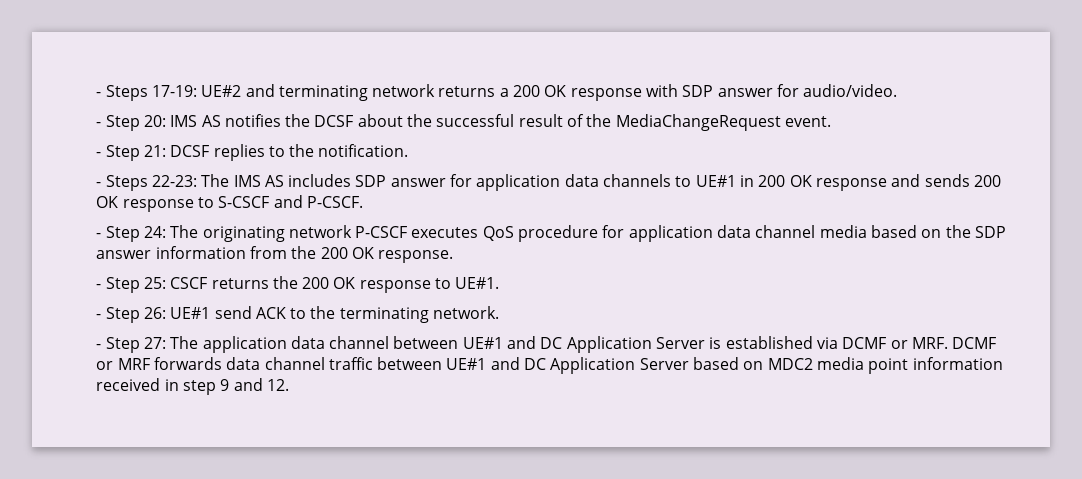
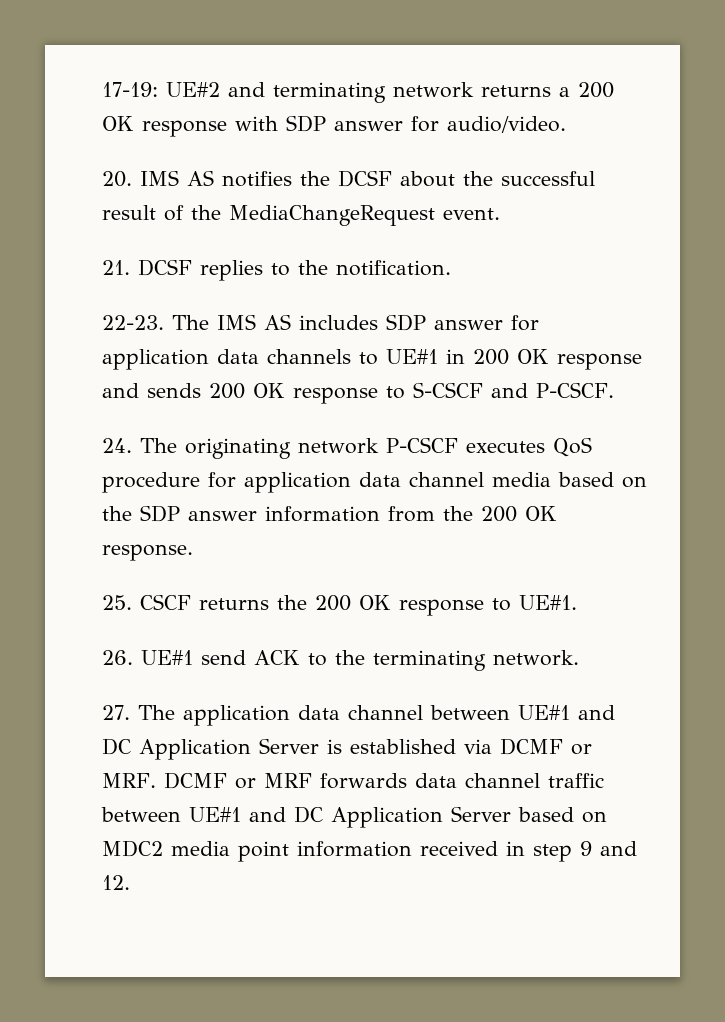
- - Steps 17-19: UE#2 and terminating network returns a 200 OK response with SDP answer for audio/video.
+ 17-19: UE#2 and terminating network returns a 200 OK response with SDP answer for audio/video.
- - Step 20: IMS AS notifies the DCSF about the successful result of the MediaChangeRequest event.
+ 20. IMS AS notifies the DCSF about the successful result of the MediaChangeRequest event.
- - Step 21: DCSF replies to the notification.
+ 21. DCSF replies to the notification.
- - Steps 22-23: The IMS AS includes SDP answer for application data channels to UE#1 in 200 OK response and sends 200 OK response to S-CSCF and P-CSCF.
+ 22-23. The IMS AS includes SDP answer for application data channels to UE#1 in 200 OK response and sends 200 OK response to S-CSCF and P-CSCF.
- - Step 24: The originating network P-CSCF executes QoS procedure for application data channel media based on the SDP answer information from the 200 OK response.
+ 24. The originating network P-CSCF executes QoS procedure for application data channel media based on the SDP answer information from the 200 OK response.
- - Step 25: CSCF returns the 200 OK response to UE#1.
+ 25. CSCF returns the 200 OK response to UE#1.
- - Step 26: UE#1 send ACK to the terminating network.
+ 26. UE#1 send ACK to the terminating network.
- - Step 27: The application data channel between UE#1 and DC Application Server is established via DCMF or MRF. DCMF or MRF forwards data channel traffic between UE#1 and DC Application Server based on MDC2 media point information received in step 9 and 12.
+ 27. The application data channel between UE#1 and DC Application Server is established via DCMF or MRF. DCMF or MRF forwards data channel traffic between UE#1 and DC Application Server based on MDC2 media point information received in step 9 and 12.

